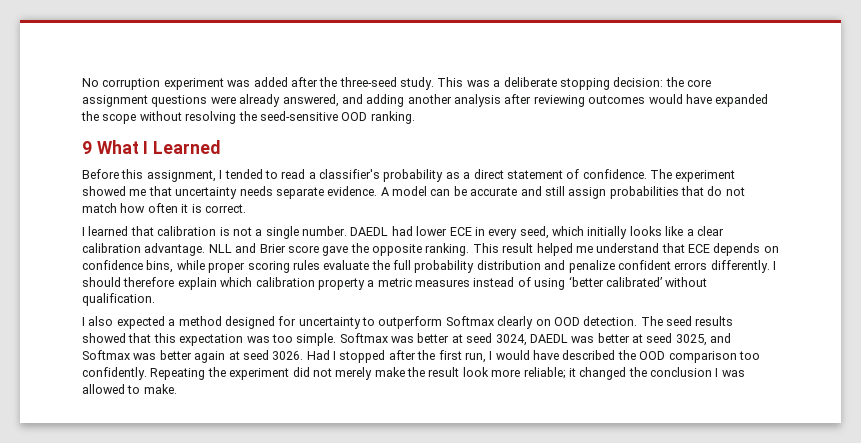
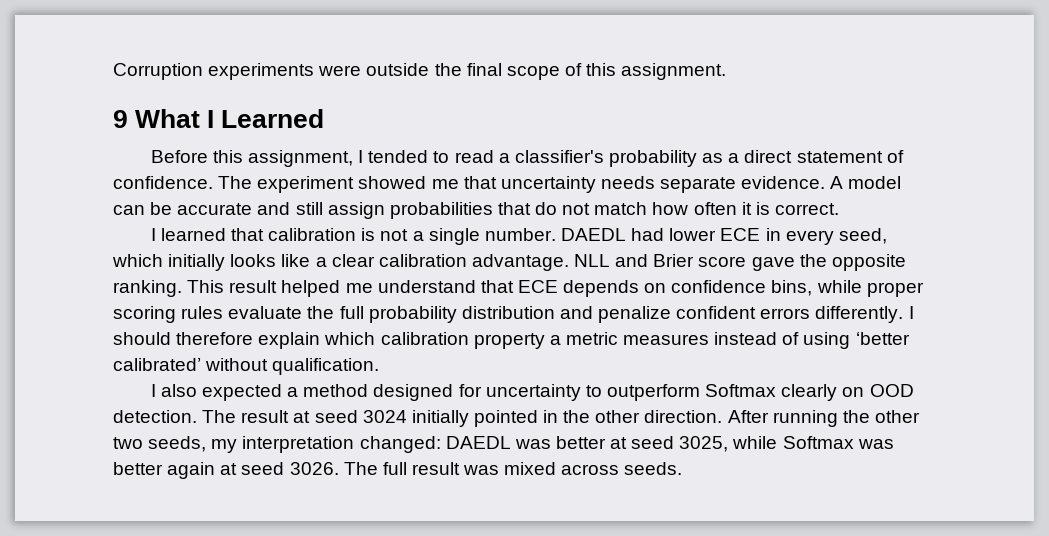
- No corruption experiment was added after the three-seed study. This was a deliberate stopping decision: the core assignment questions were already answered, and adding another analysis after reviewing outcomes would have expanded the scope without resolving the seed-sensitive OOD ranking.
+ Corruption experiments were outside the final scope of this assignment.
- The seed results showed that this expectation was too simple. Softmax was better at seed 3024, DAEDL was better at seed 3025, and Softmax was better again at seed 3026.
+ The result at seed 3024 initially pointed in the other direction. After running the other two seeds, my interpretation changed: DAEDL was better at seed 3025, while Softmax was better again at seed 3026.
- Had I stopped after the first run, I would have described the OOD comparison too confidently. Repeating the experiment did not merely make the result look more reliable; it changed the conclusion I was allowed to make.
+ The full result was mixed across seeds.

